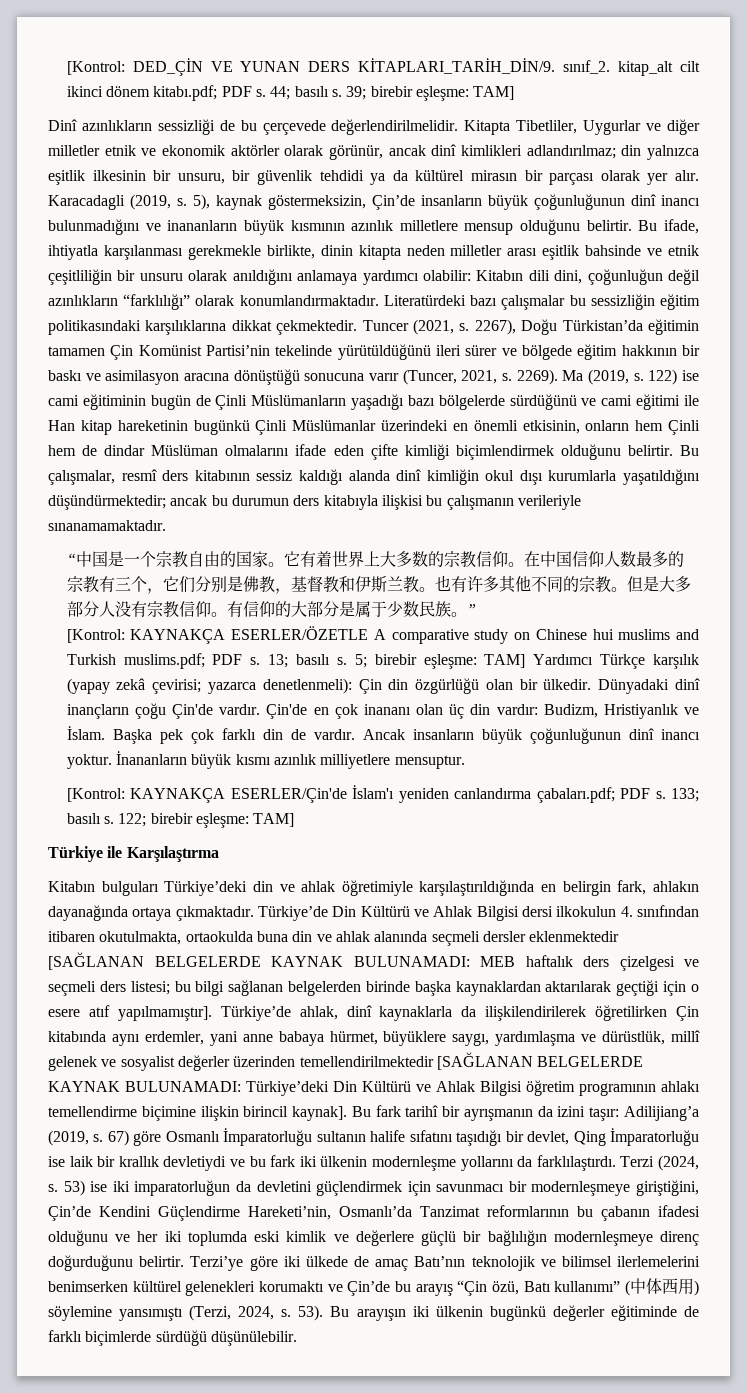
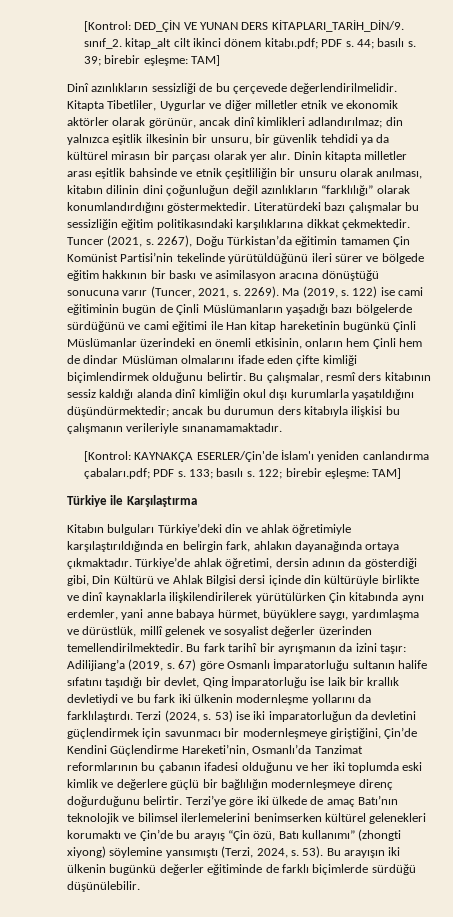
- Karacadagli (2019, s. 5), kaynak göstermeksizin, Çin’de insanların büyük çoğunluğunun dinî inancı bulunmadığını ve inananların büyük kısmının azınlık milletlere mensup olduğunu belirtir. Bu ifade, ihtiyatla karşılanması gerekmekle birlikte, dinin kitapta neden milletler arası eşitlik bahsinde ve etnik çeşitliliğin bir unsuru olarak anıldığını anlamaya yardımcı olabilir: Kitabın dili dini, çoğunluğun değil azınlıkların “farklılığı” olarak konumlandırmaktadır.
+ Dinin kitapta milletler arası eşitlik bahsinde ve etnik çeşitliliğin bir unsuru olarak anılması, kitabın dilinin dini çoğunluğun değil azınlıkların “farklılığı” olarak konumlandırdığını göstermektedir.
- “中国是一个宗教自由的国家。它有着世界上大多数的宗教信仰。在中国信仰人数最多的宗教有三个，它们分别是佛教，基督教和伊斯兰教。也有许多其他不同的宗教。但是大多部分人没有宗教信仰。有信仰的大部分是属于少数民族。”
- [Kontrol: KAYNAKÇA ESERLER/ÖZETLE A comparative study on Chinese hui muslims and Turkish muslims.pdf; PDF s. 13; basılı s. 5; birebir eşleşme: TAM] Yardımcı Türkçe karşılık (yapay zekâ çevirisi; yazarca denetlenmeli): Çin din özgürlüğü olan bir ülkedir. Dünyadaki dinî inançların çoğu Çin'de vardır. Çin'de en çok inananı olan üç din vardır: Budizm, Hristiyanlık ve İslam. Başka pek çok farklı din de vardır. Ancak insanların büyük çoğunluğunun dinî inancı yoktur. İnananların büyük kısmı azınlık milliyetlere mensuptur.
- Türkiye’de Din Kültürü ve Ahlak Bilgisi dersi ilkokulun 4. sınıfından itibaren okutulmakta, ortaokulda buna din ve ahlak alanında seçmeli dersler eklenmektedir [SAĞLANAN BELGELERDE KAYNAK BULUNAMADI: MEB haftalık ders çizelgesi ve seçmeli ders listesi; bu bilgi sağlanan belgelerden birinde başka kaynaklardan aktarılarak geçtiği için o esere atıf yapılmamıştır]. Türkiye’de ahlak, dinî kaynaklarla da ilişkilendirilerek öğretilirken Çin kitabında aynı erdemler, yani anne babaya hürmet, büyüklere saygı, yardımlaşma ve dürüstlük, millî gelenek ve sosyalist değerler üzerinden temellendirilmektedir [SAĞLANAN BELGELERDE KAYNAK BULUNAMADI: Türkiye’deki Din Kültürü ve Ahlak Bilgisi öğretim programının ahlakı temellendirme biçimine ilişkin birincil kaynak].
+ Türkiye’de ahlak öğretimi, dersin adının da gösterdiği gibi, Din Kültürü ve Ahlak Bilgisi dersi içinde din kültürüyle birlikte ve dinî kaynaklarla ilişkilendirilerek yürütülürken Çin kitabında aynı erdemler, yani anne babaya hürmet, büyüklere saygı, yardımlaşma ve dürüstlük, millî gelenek ve sosyalist değerler üzerinden temellendirilmektedir.
- Terzi’ye göre iki ülkede de amaç Batı’nın teknolojik ve bilimsel ilerlemelerini benimserken kültürel gelenekleri korumaktı ve Çin’de bu arayış “Çin özü, Batı kullanımı” (中体西用) söylemine yansımıştı (Terzi, 2024, s.
+ Terzi’ye göre iki ülkede de amaç Batı’nın teknolojik ve bilimsel ilerlemelerini benimserken kültürel gelenekleri korumaktı ve Çin’de bu arayış “Çin özü, Batı kullanımı” (zhongti xiyong) söylemine yansımıştı (Terzi, 2024, s.

